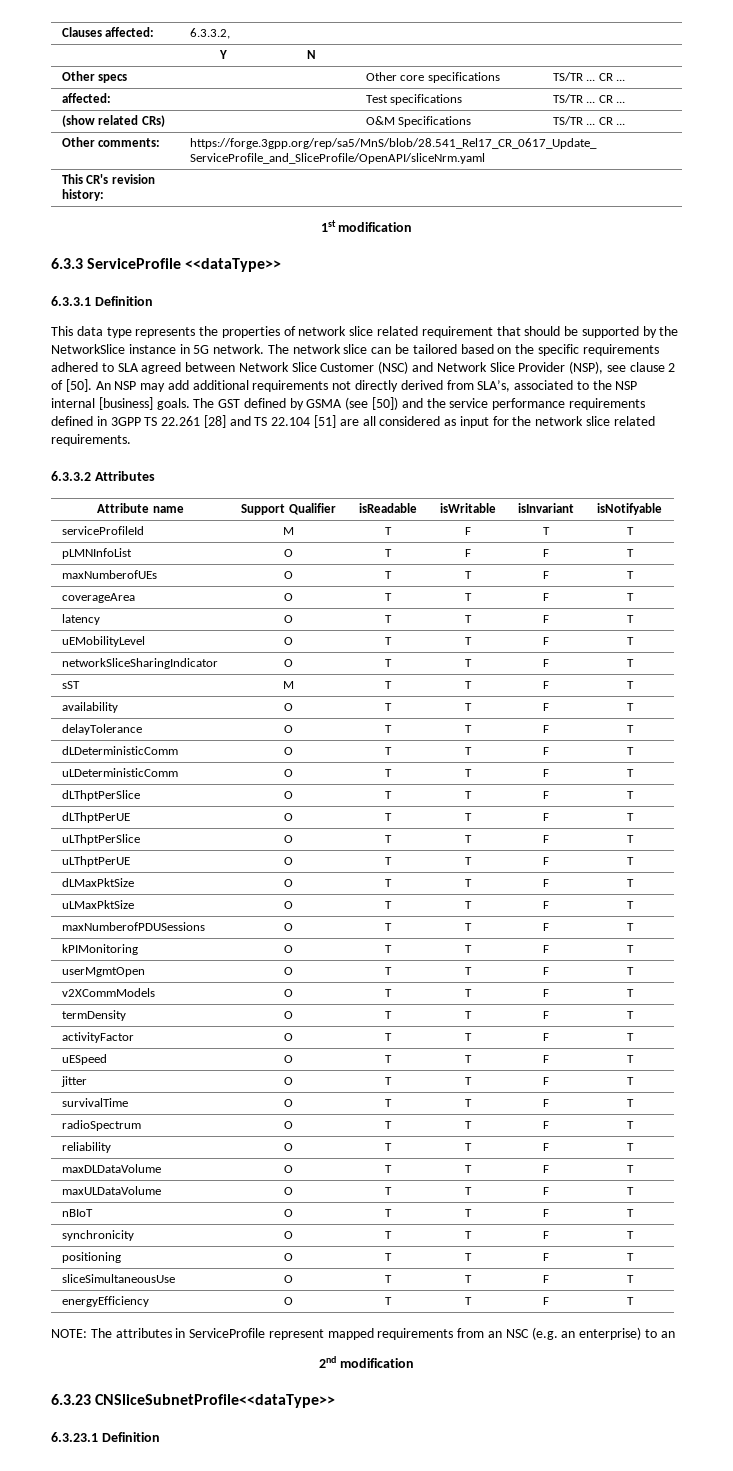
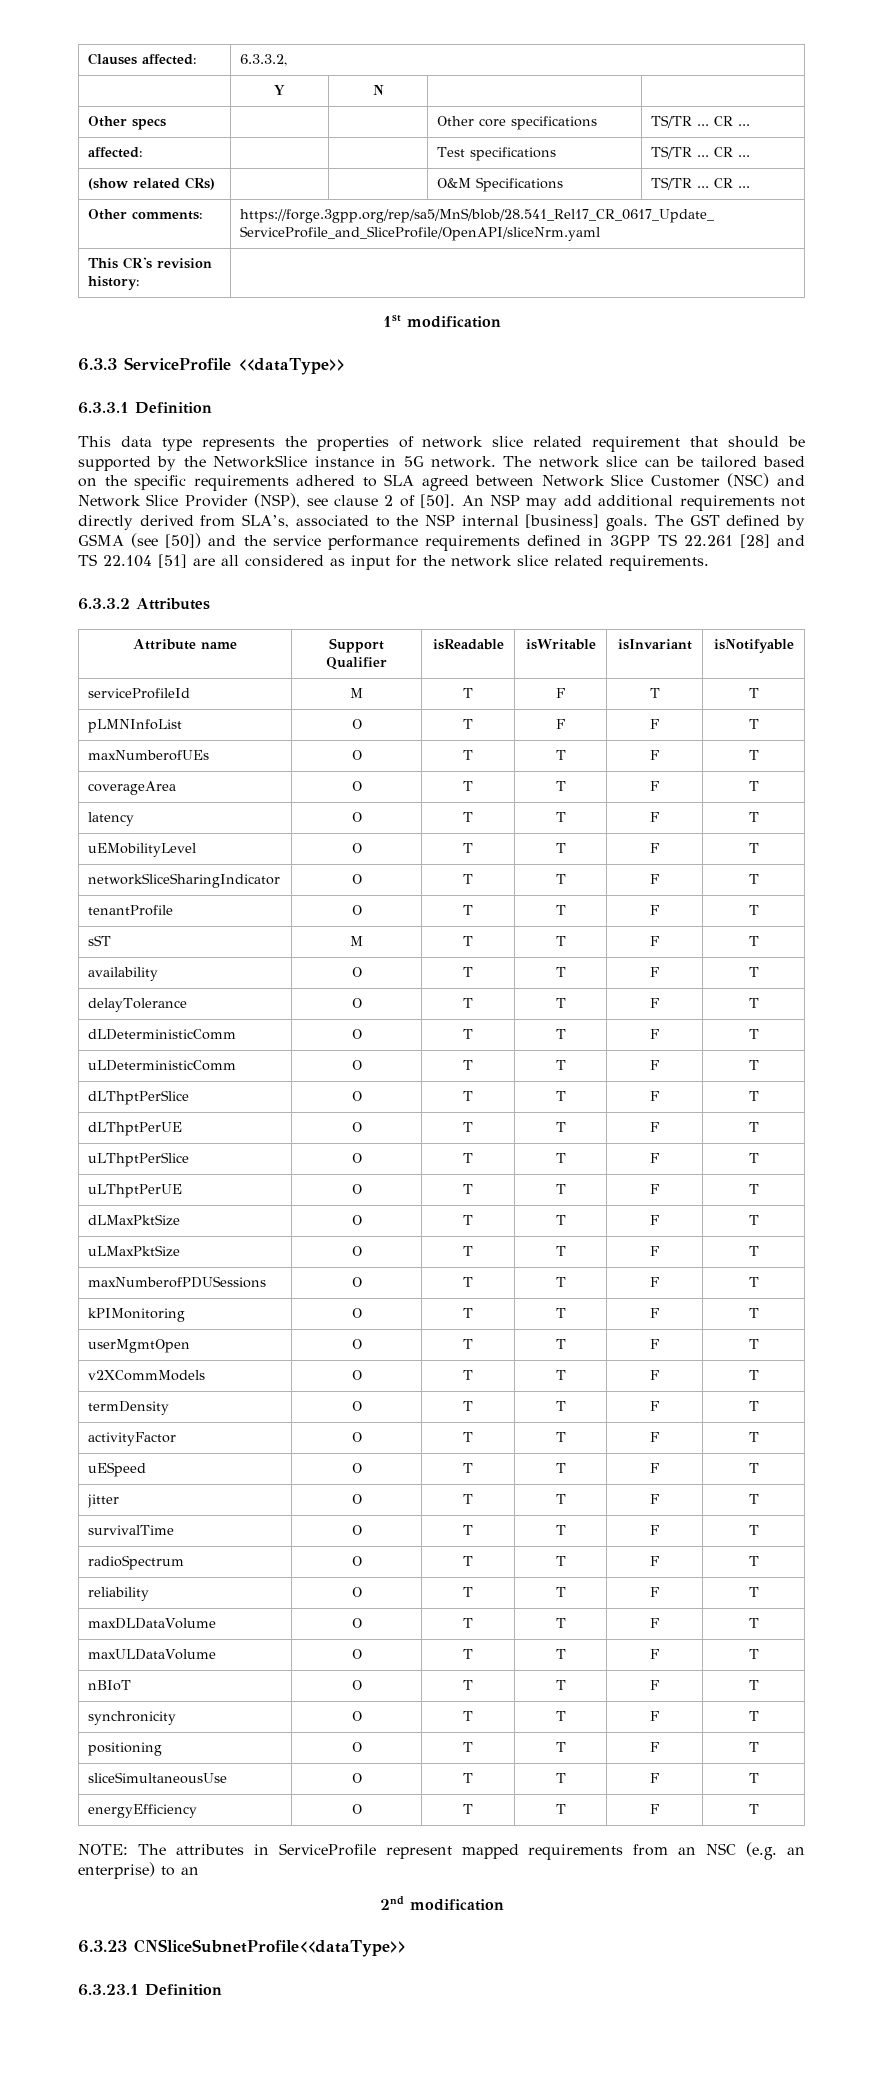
+ tenantProfile | O | T | T | F | T

